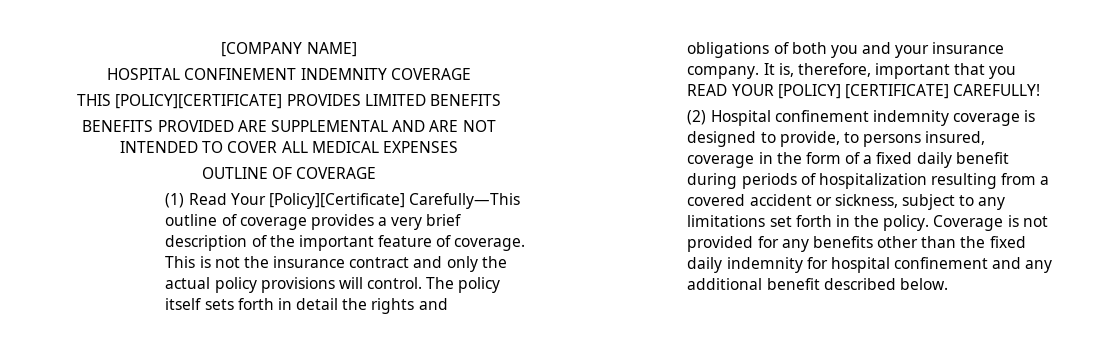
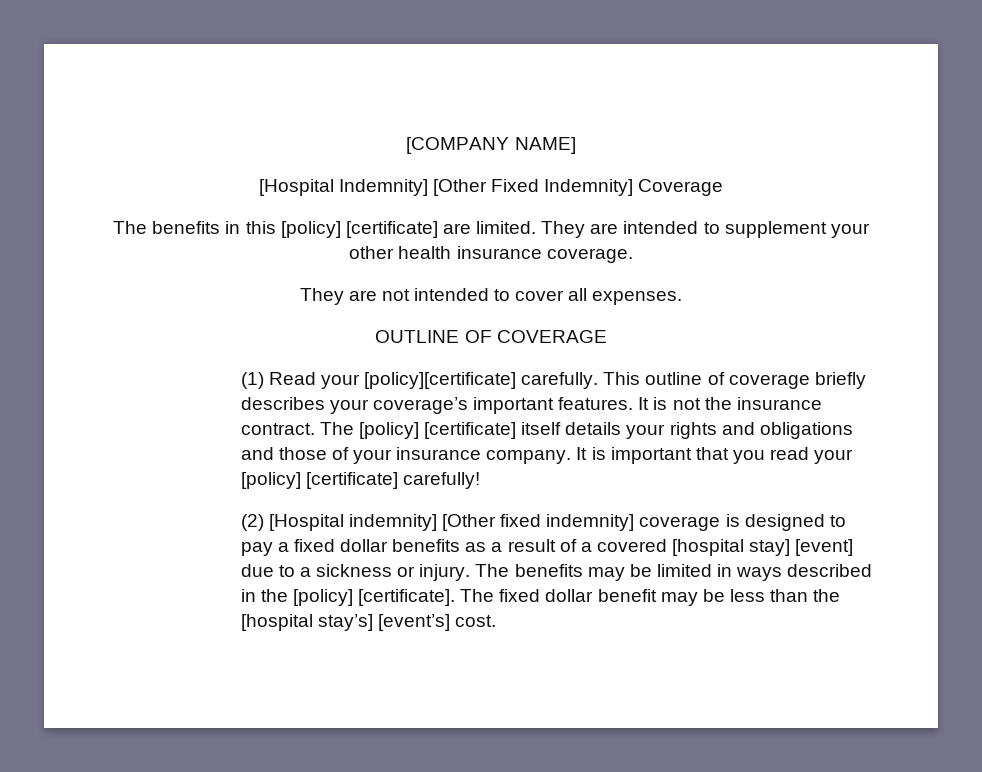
- HOSPITAL CONFINEMENT INDEMNITY COVERAGE
- THIS [POLICY][CERTIFICATE] PROVIDES LIMITED BENEFITS
- BENEFITS PROVIDED ARE SUPPLEMENTAL AND ARE NOT INTENDED TO COVER ALL MEDICAL EXPENSES
+ [Hospital Indemnity] [Other Fixed Indemnity] Coverage
+ The benefits in this [policy] [certificate] are limited. They are intended to supplement your other health insurance coverage.
+ They are not intended to cover all expenses.
- (1) Read Your [Policy][Certificate] Carefully—This outline of coverage provides a very brief description of the important feature of coverage. This is not the insurance contract and only the actual policy provisions will control. The policy itself sets forth in detail the rights and obligations of both you and your insurance company.
+ (1) Read your [policy][certificate] carefully. This outline of coverage briefly describes your coverage’s important features. It is not the insurance contract. The [policy] [certificate] itself details your rights and obligations and those of your insurance company.
- It is, therefore, important that you READ YOUR [POLICY] [CERTIFICATE] CAREFULLY!
- (2) Hospital confinement indemnity coverage is designed to provide, to persons insured, coverage in the form of a fixed daily benefit during periods of hospitalization resulting from a covered accident or sickness, subject to any limitations set forth in the policy. Coverage is not provided for any benefits other than the fixed daily indemnity for hospital confinement and any additional benefit described below.
+ It is important that you read your [policy] [certificate] carefully!
+ (2) [Hospital indemnity] [Other fixed indemnity] coverage is designed to pay a fixed dollar benefits as a result of a covered [hospital stay] [event] due to a sickness or injury. The benefits may be limited in ways described in the [policy] [certificate]. The fixed dollar benefit may be less than the [hospital stay’s] [event’s] cost.

